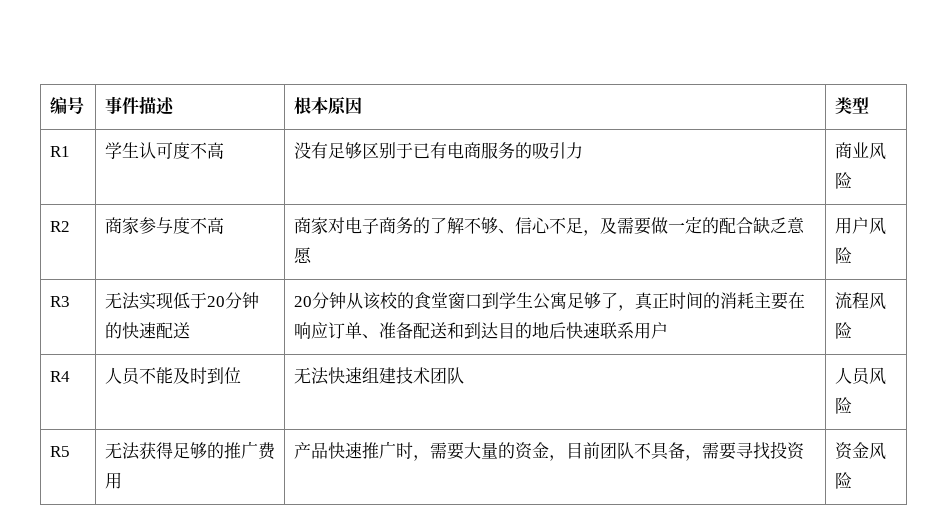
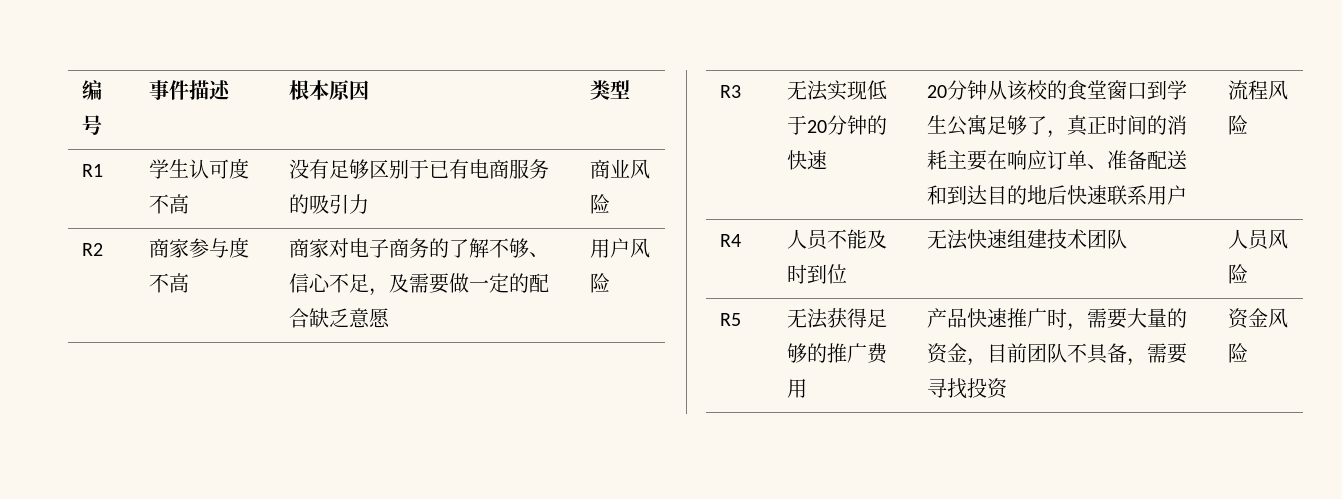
- R3 | 无法实现低于20分钟的快速配送 | 20分钟从该校的食堂窗口到学生公寓足够了，真正时间的消耗主要在响应订单、准备配送和到达目的地后快速联系用户 | 流程风险
+ R3 | 无法实现低于20分钟的快速 | 20分钟从该校的食堂窗口到学生公寓足够了，真正时间的消耗主要在响应订单、准备配送和到达目的地后快速联系用户 | 流程风险

